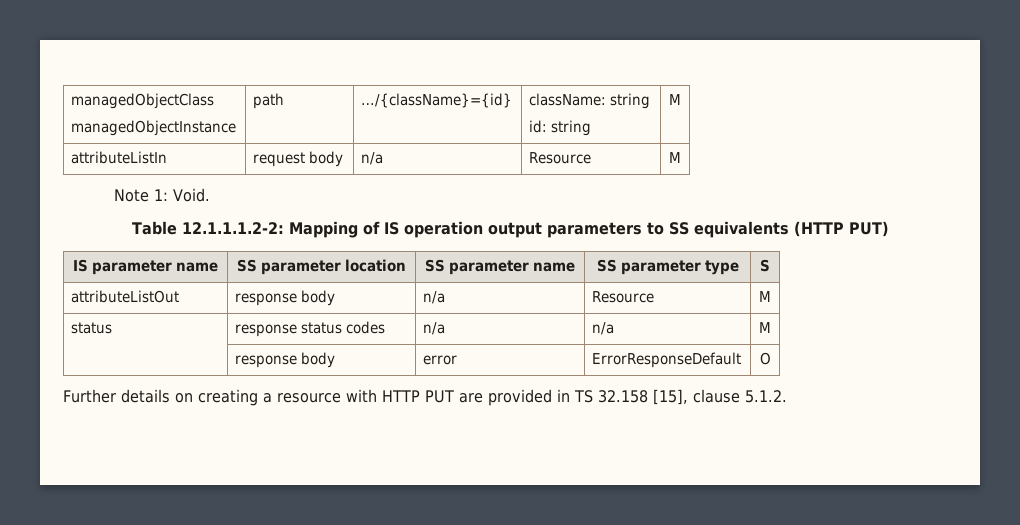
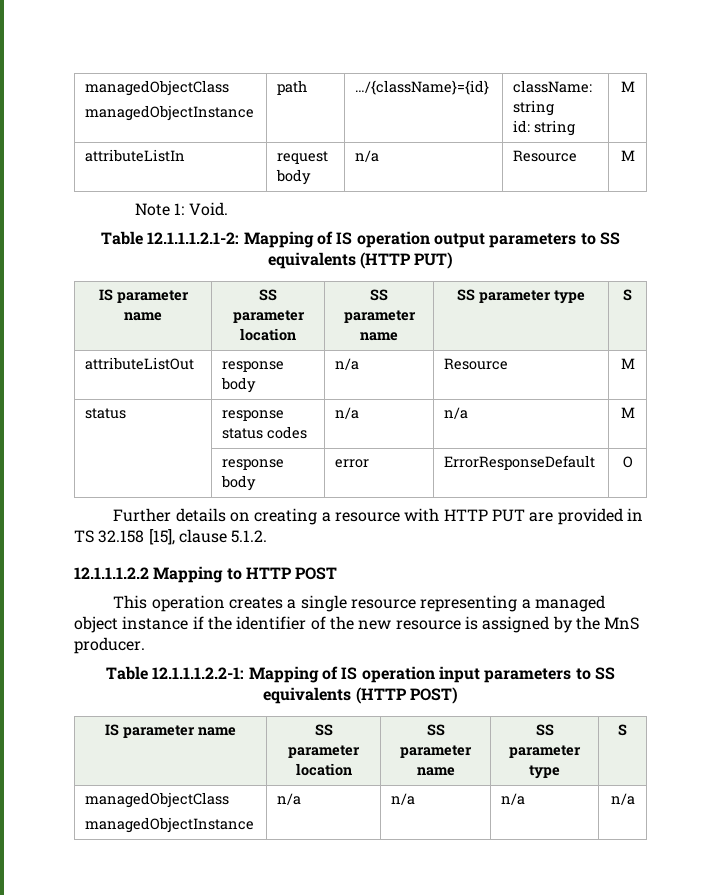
- Table 12.1.1.1.2-2: Mapping of IS operation output parameters to SS equivalents (HTTP PUT)
+ Table 12.1.1.1.2.1-2: Mapping of IS operation output parameters to SS equivalents (HTTP PUT)
+ 12.1.1.1.2.2 Mapping to HTTP POST
+ This operation creates a single resource representing a managed object instance if the identifier of the new resource is assigned by the MnS producer.
+ Table 12.1.1.1.2.2-1: Mapping of IS operation input parameters to SS equivalents (HTTP POST)
+ IS parameter name | SS parameter location | SS parameter name | SS parameter type | S
+ managedObjectClass
+ managedObjectInstance | n/a | n/a | n/a | n/a

